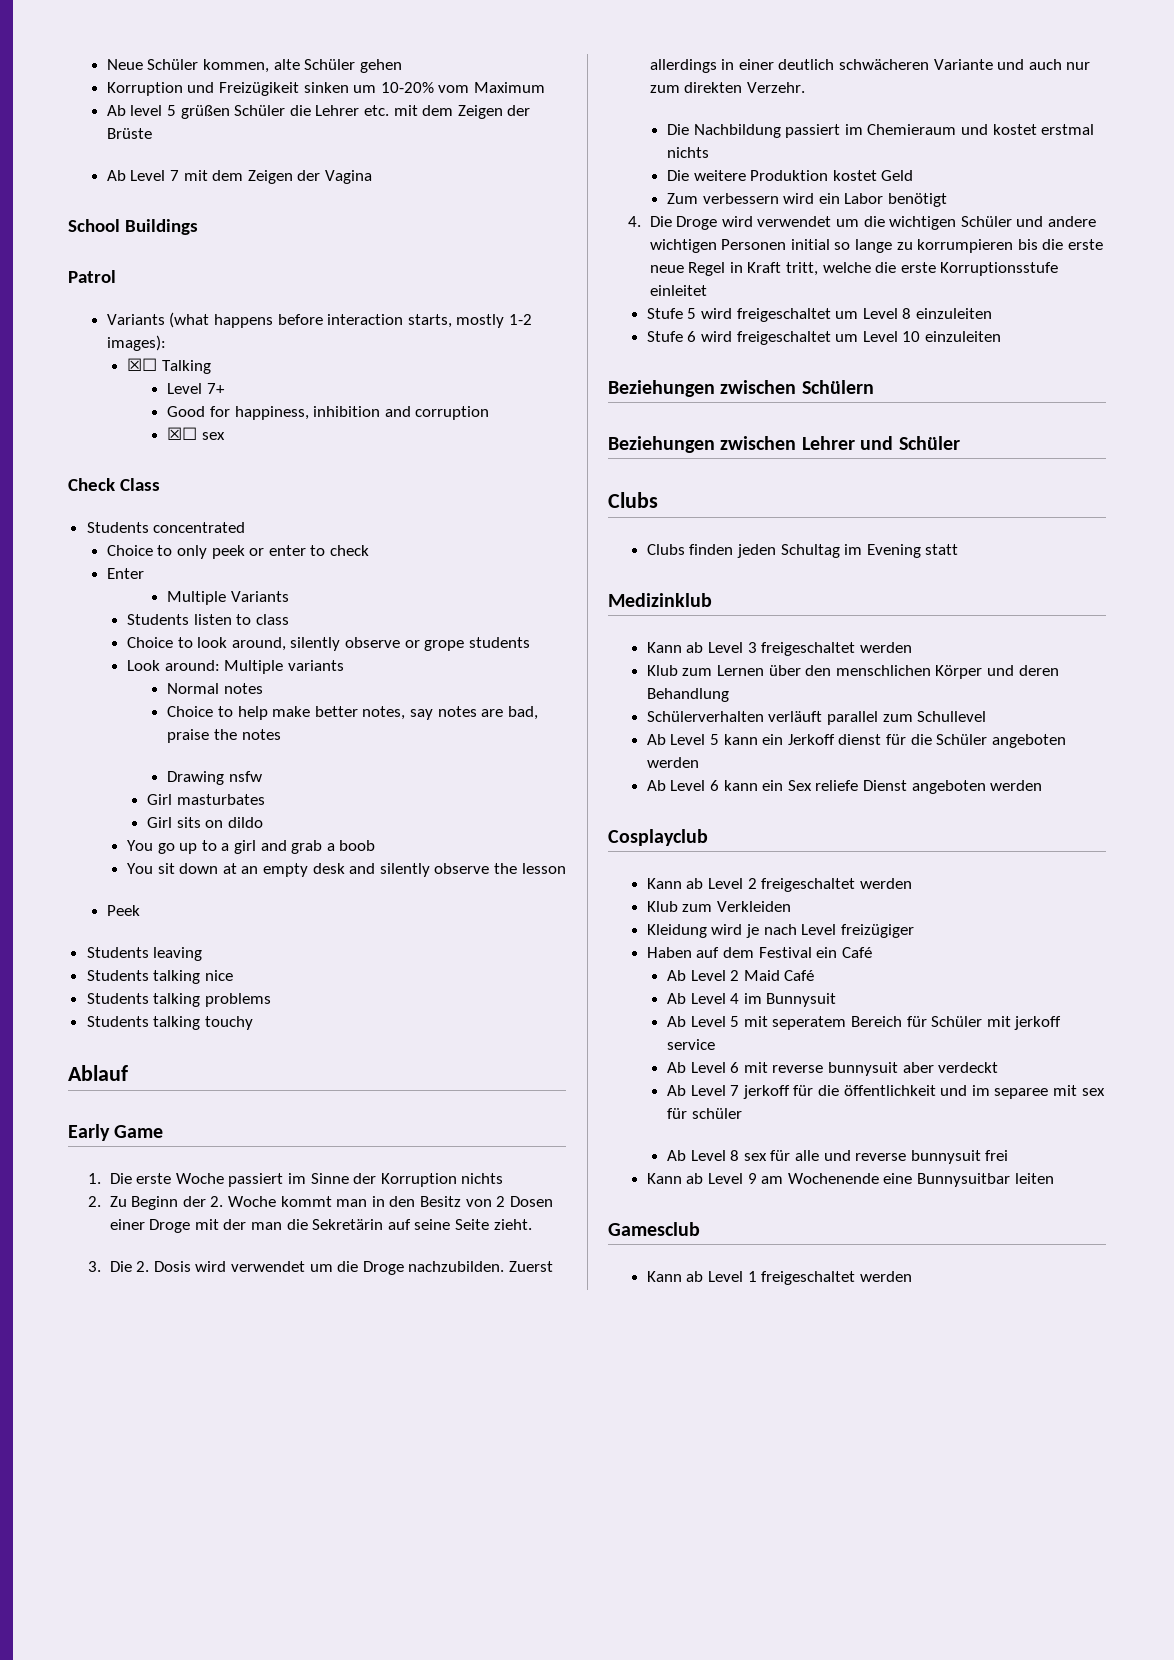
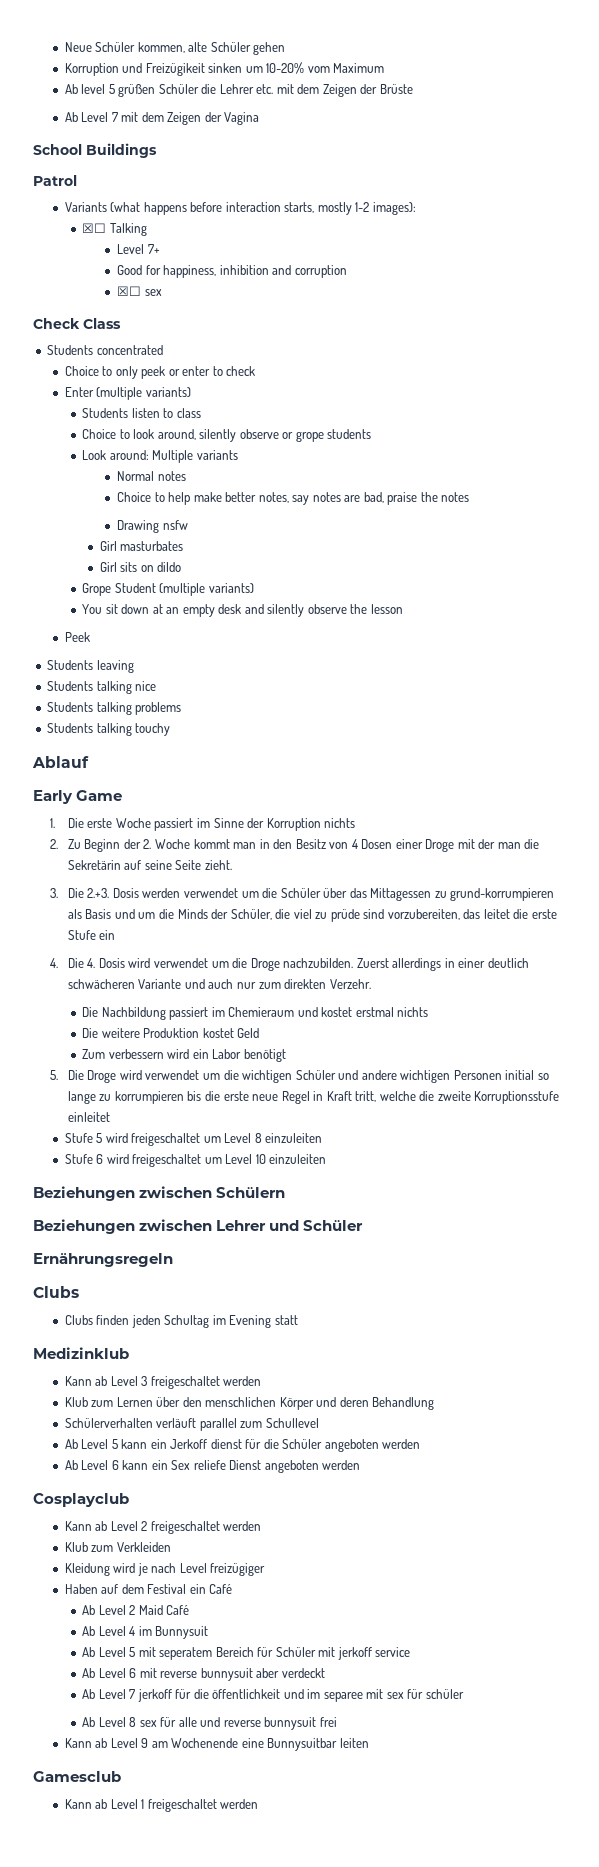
- Enter
- Multiple Variants
+ Enter (multiple variants)
- You go up to a girl and grab a boob
+ Grope Student (multiple variants)
- 2. Zu Beginn der 2. Woche kommt man in den Besitz von 2 Dosen einer Droge mit der man die Sekretärin auf seine Seite zieht.
+ 2. Zu Beginn der 2. Woche kommt man in den Besitz von 4 Dosen einer Droge mit der man die Sekretärin auf seine Seite zieht.
- 3. Die 2. Dosis wird verwendet um die Droge nachzubilden.
+ 3. Die 2.+3. Dosis werden verwendet um die Schüler über das Mittagessen zu grund-korrumpieren als Basis und um die Minds der Schüler, die viel zu prüde sind vorzubereiten, das leitet die erste Stufe ein
+ 4. Die 4. Dosis wird verwendet um die Droge nachzubilden.
- 4. Die Droge wird verwendet um die wichtigen Schüler und andere wichtigen Personen initial so lange zu korrumpieren bis die erste neue Regel in Kraft tritt, welche die erste Korruptionsstufe einleitet
+ 5. Die Droge wird verwendet um die wichtigen Schüler und andere wichtigen Personen initial so lange zu korrumpieren bis die erste neue Regel in Kraft tritt, welche die zweite Korruptionsstufe einleitet
+ Ernährungsregeln

